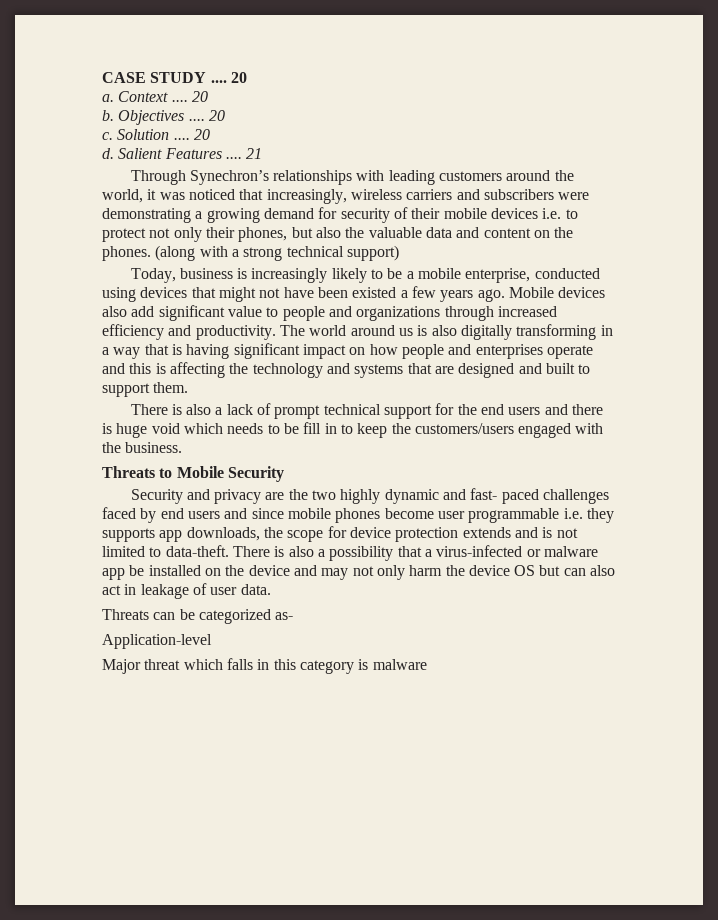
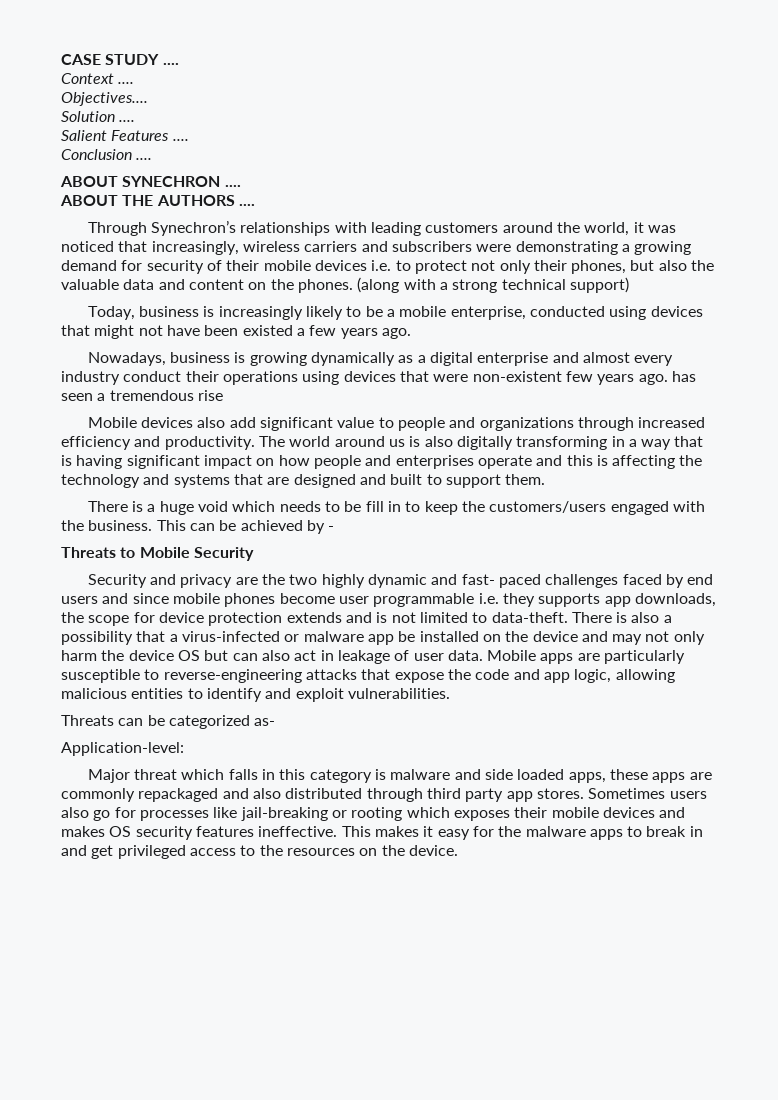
- CASE STUDY .... 20
- a. Context .... 20
- b. Objectives .... 20
- c. Solution .... 20
- d. Salient Features .... 21
+ CASE STUDY ....
+ Context ....
+ Objectives....
+ Solution ....
+ Salient Features ....
+ Conclusion ....
+ ABOUT SYNECHRON ....
+ ABOUT THE AUTHORS ....
- Today, business is increasingly likely to be a mobile enterprise, conducted using devices that might not have been existed a few years ago. Mobile devices also add significant value to people and organizations through increased efficiency and productivity.
+ Today, business is increasingly likely to be a mobile enterprise, conducted using devices that might not have been existed a few years ago.
+ Nowadays, business is growing dynamically as a digital enterprise and almost every industry conduct their operations using devices that were non-existent few years ago. has seen a tremendous rise
+ Mobile devices also add significant value to people and organizations through increased efficiency and productivity.
- There is also a lack of prompt technical support for the end users and there is huge void which needs to be fill in to keep the customers/users engaged with the business.
+ There is a huge void which needs to be fill in to keep the customers/users engaged with the business. This can be achieved by -
+ Mobile apps are particularly susceptible to reverse-engineering attacks that expose the code and app logic, allowing malicious entities to identify and exploit vulnerabilities.
- Application-level
+ Application-level:
- Major threat which falls in this category is malware
+ Major threat which falls in this category is malware and side loaded apps, these apps are commonly repackaged and also distributed through third party app stores. Sometimes users also go for processes like jail-breaking or rooting which exposes their mobile devices and makes OS security features ineffective. This makes it easy for the malware apps to break in and get privileged access to the resources on the device.

